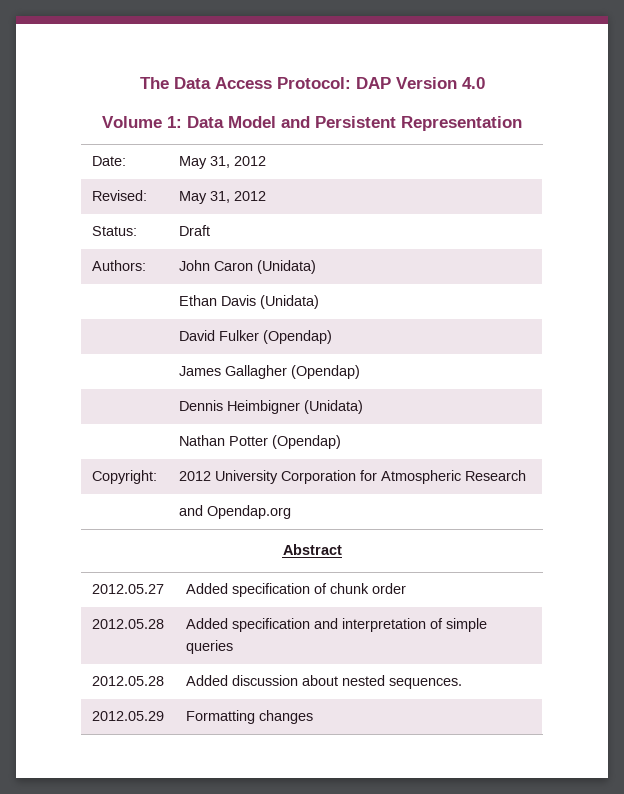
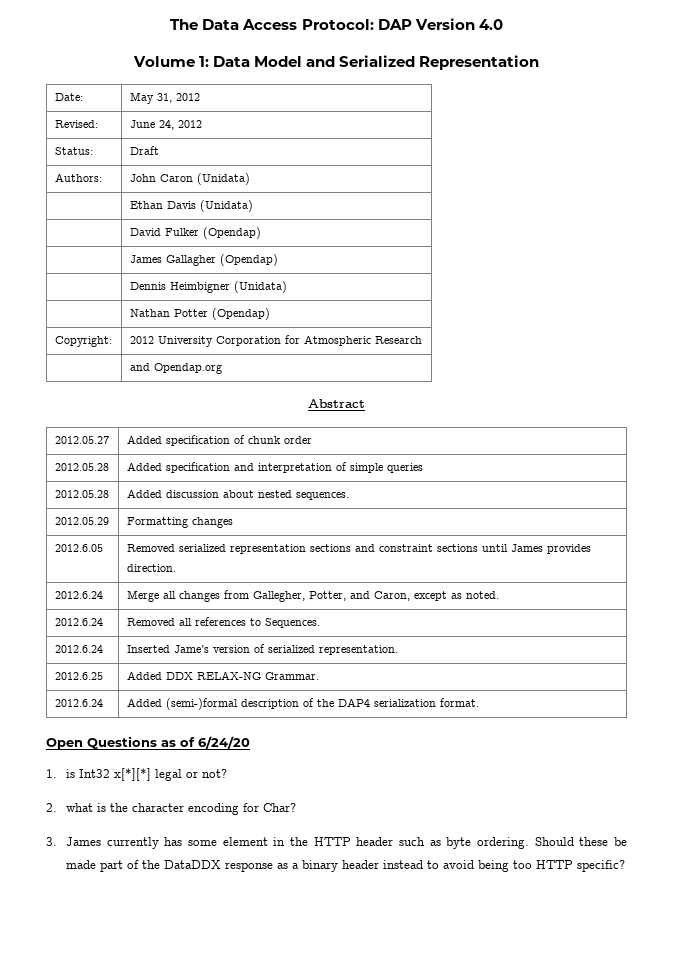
- Volume 1: Data Model and Persistent Representation
+ Volume 1: Data Model and Serialized Representation
- Revised: | May 31, 2012
+ Revised: | June 24, 2012
+ 2012.6.05 | Removed serialized representation sections and constraint sections until James provides direction.
+ 2012.6.24 | Merge all changes from Gallegher, Potter, and Caron, except as noted.
+ 2012.6.24 | Removed all references to Sequences.
+ 2012.6.24 | Inserted Jame’s version of serialized representation.
+ 2012.6.25 | Added DDX RELAX-NG Grammar.
+ 2012.6.24 | Added (semi-)formal description of the DAP4 serialization format.
+ Open Questions as of 6/24/20
+ 1. is Int32 x[*][*] legal or not?
+ 2. what is the character encoding for Char?
+ 3. James currently has some element in the HTTP header such as byte ordering. Should these be made part of the DataDDX response as a binary header instead to avoid being too HTTP specific?

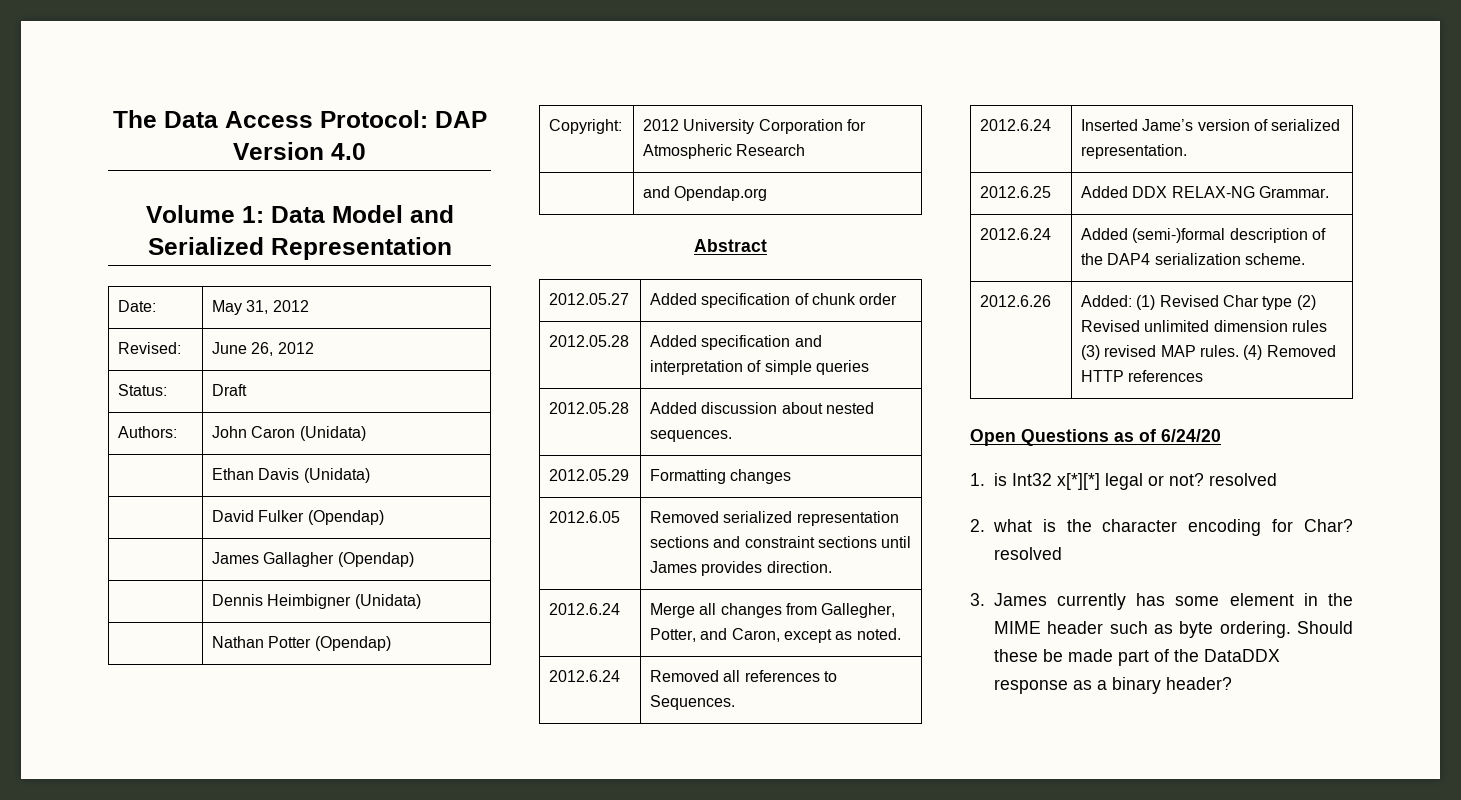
- Revised: | June 24, 2012
+ Revised: | June 26, 2012
- 2012.6.24 | Added (semi-)formal description of the DAP4 serialization format.
+ 2012.6.24 | Added (semi-)formal description of the DAP4 serialization scheme.
+ 2012.6.26 | Added: (1) Revised Char type (2) Revised unlimited dimension rules (3) revised MAP rules. (4) Removed HTTP references
- 1. is Int32 x[*][*] legal or not?
+ 1. is Int32 x[*][*] legal or not? resolved
- 2. what is the character encoding for Char?
+ 2. what is the character encoding for Char? resolved
- 3. James currently has some element in the HTTP header such as byte ordering.
+ 3. James currently has some element in the MIME header such as byte ordering.
- Should these be made part of the DataDDX response as a binary header instead to avoid being too HTTP specific?
+ Should these be made part of the DataDDX response as a binary header?

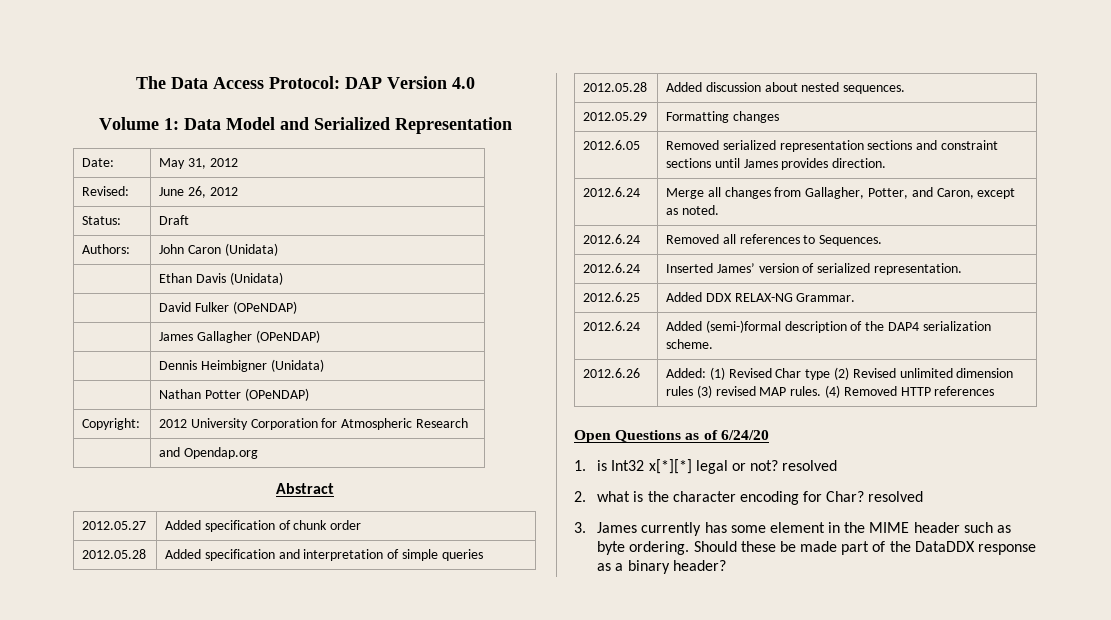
- | David Fulker (Opendap)
+ | David Fulker (OPeNDAP)
- | James Gallagher (Opendap)
+ | James Gallagher (OPeNDAP)
- | Nathan Potter (Opendap)
+ | Nathan Potter (OPeNDAP)
- 2012.6.24 | Merge all changes from Gallegher, Potter, and Caron, except as noted.
+ 2012.6.24 | Merge all changes from Gallagher, Potter, and Caron, except as noted.
- 2012.6.24 | Inserted Jame’s version of serialized representation.
+ 2012.6.24 | Inserted James’ version of serialized representation.

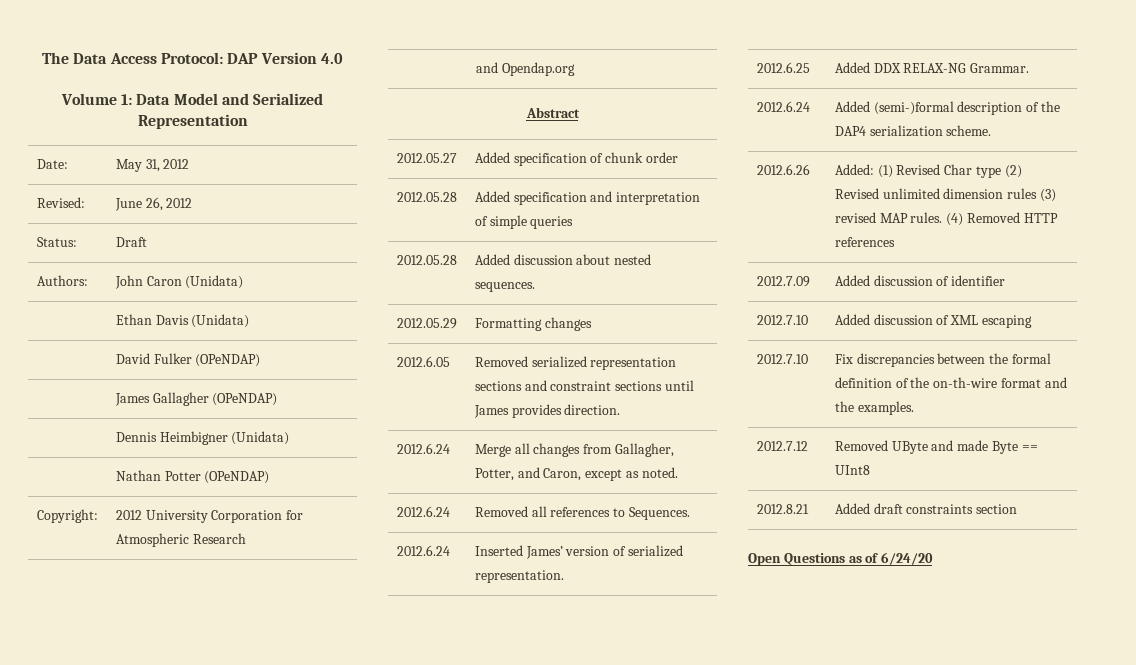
+ 2012.7.09 | Added discussion of identifier
+ 2012.7.10 | Added discussion of XML escaping
+ 2012.7.10 | Fix discrepancies between the formal definition of the on-th-wire format and the examples.
+ 2012.7.12 | Removed UByte and made Byte == UInt8
+ 2012.8.21 | Added draft constraints section
- 1. is Int32 x[*][*] legal or not? resolved
- 2. what is the character encoding for Char? resolved
- 3. James currently has some element in the MIME header such as byte ordering. Should these be made part of the DataDDX response as a binary header?

